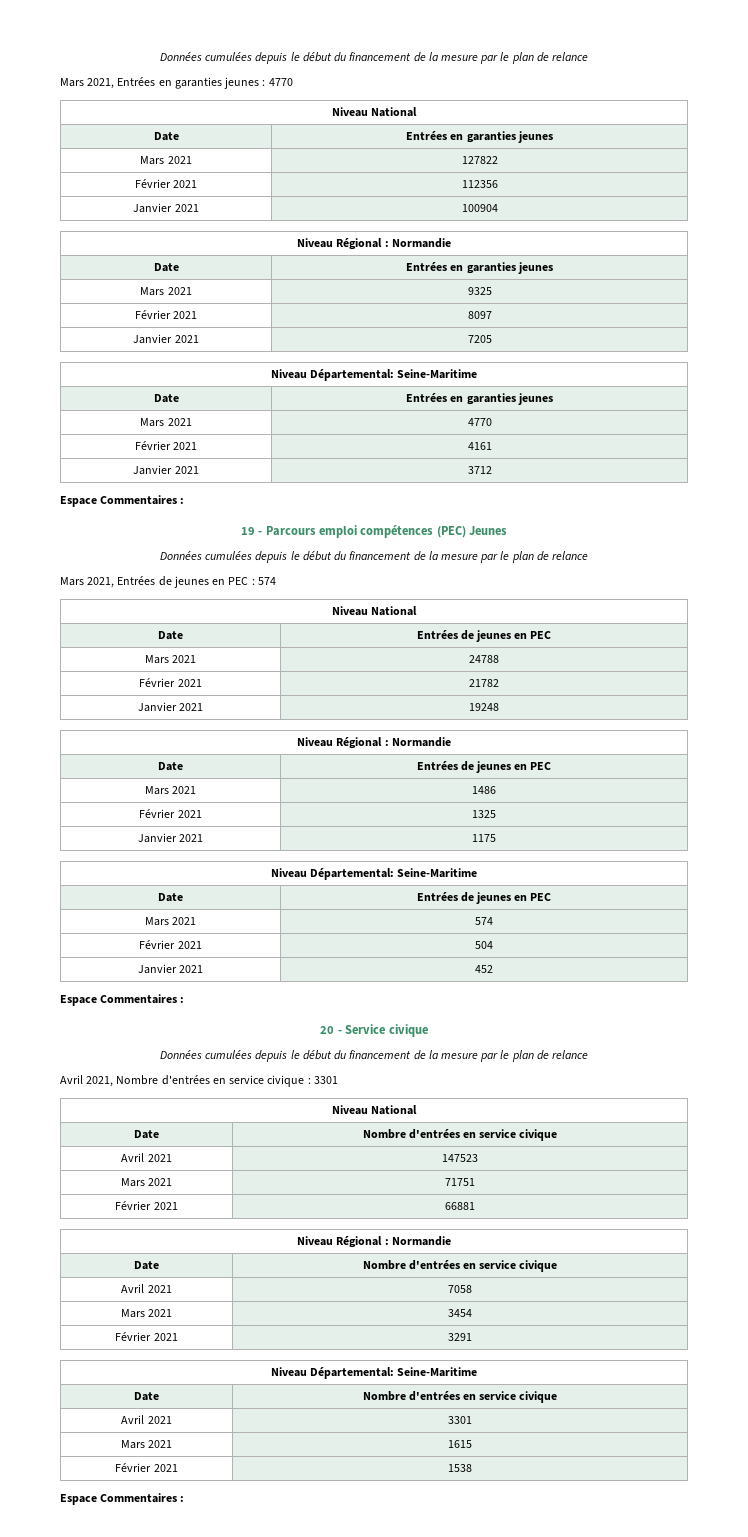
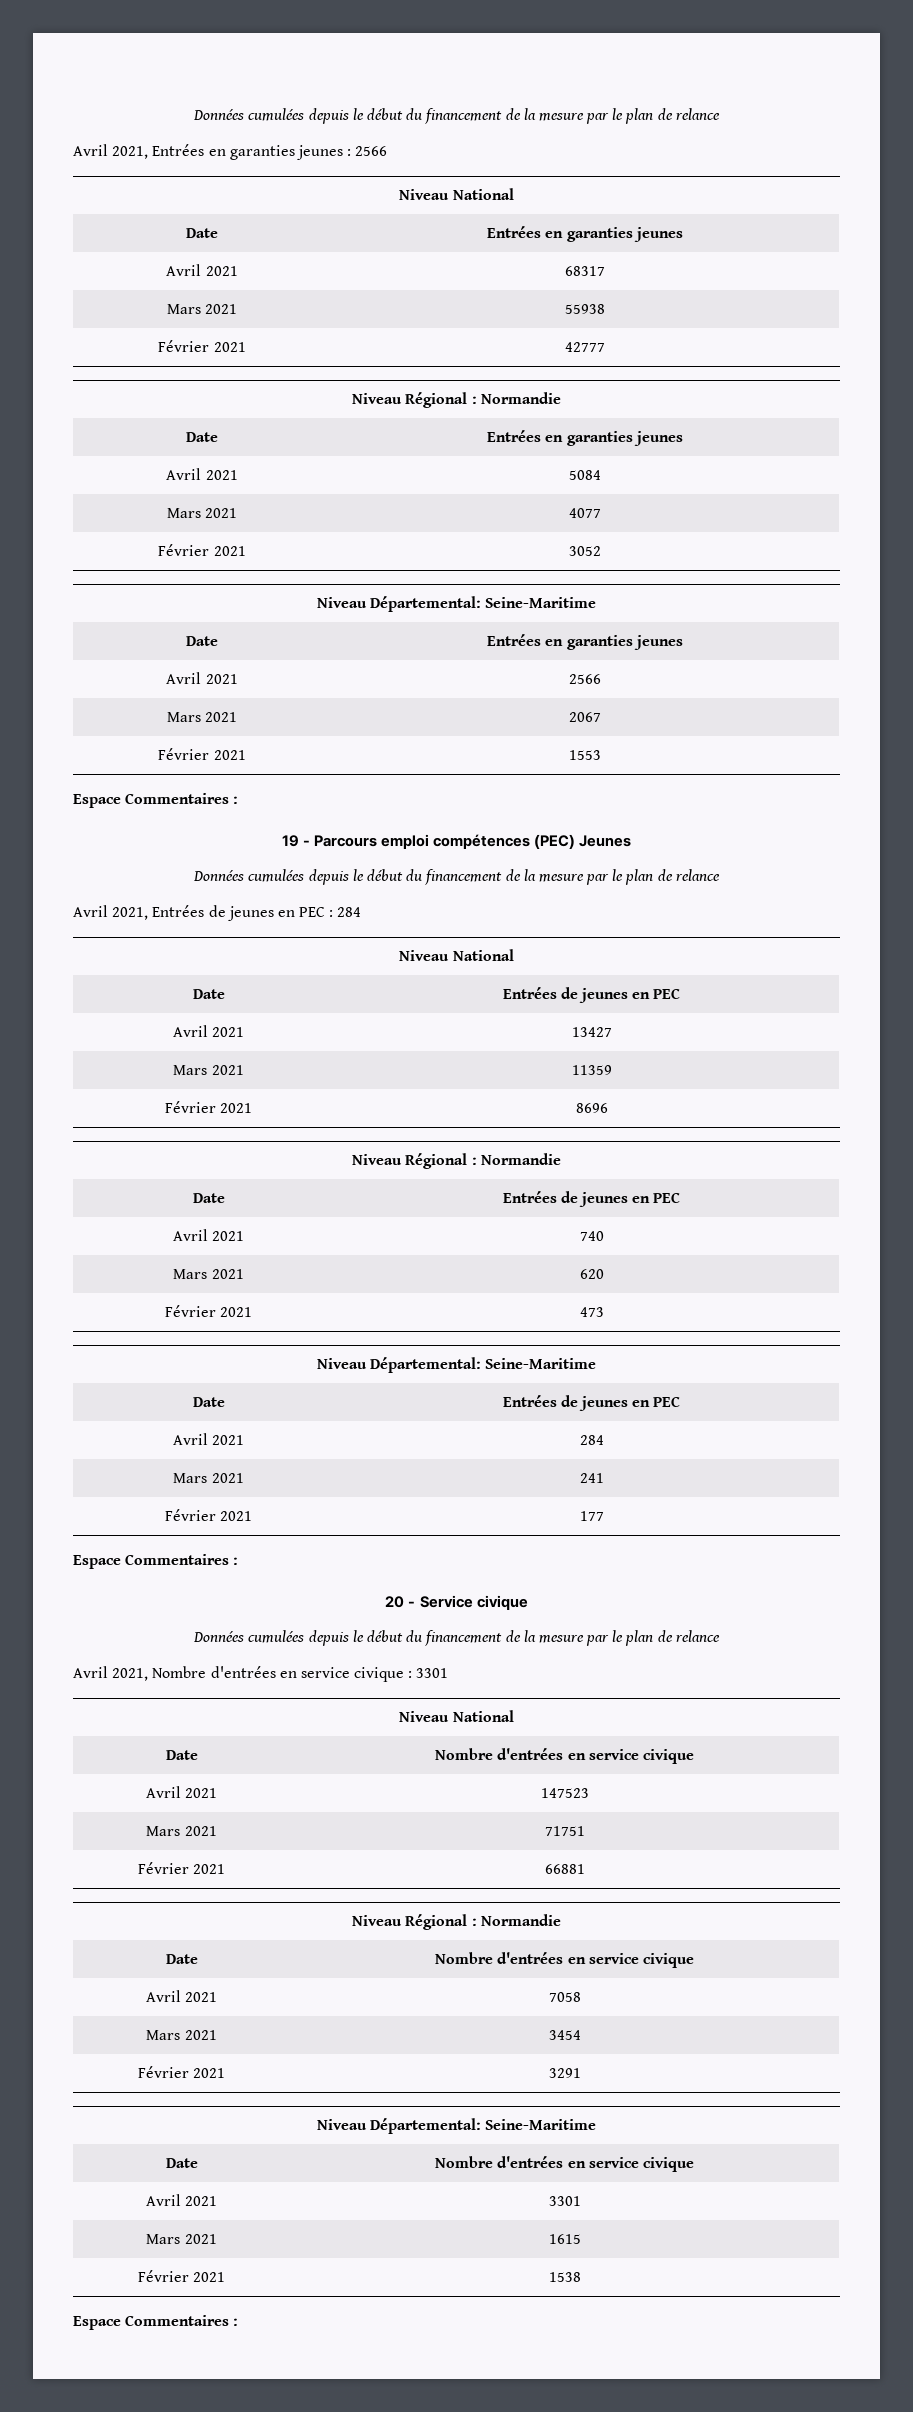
- Mars 2021, Entrées en garanties jeunes : 4770
+ Avril 2021, Entrées en garanties jeunes : 2566
- Mars 2021 | 127822
- Février 2021 | 112356
- Janvier 2021 | 100904
+ Avril 2021 | 68317
+ Mars 2021 | 55938
+ Février 2021 | 42777
- Mars 2021 | 9325
- Février 2021 | 8097
- Janvier 2021 | 7205
+ Avril 2021 | 5084
+ Mars 2021 | 4077
+ Février 2021 | 3052
- Mars 2021 | 4770
- Février 2021 | 4161
- Janvier 2021 | 3712
+ Avril 2021 | 2566
+ Mars 2021 | 2067
+ Février 2021 | 1553
- Mars 2021, Entrées de jeunes en PEC : 574
+ Avril 2021, Entrées de jeunes en PEC : 284
- Mars 2021 | 24788
- Février 2021 | 21782
- Janvier 2021 | 19248
+ Avril 2021 | 13427
+ Mars 2021 | 11359
+ Février 2021 | 8696
- Mars 2021 | 1486
- Février 2021 | 1325
- Janvier 2021 | 1175
+ Avril 2021 | 740
+ Mars 2021 | 620
+ Février 2021 | 473
- Mars 2021 | 574
- Février 2021 | 504
- Janvier 2021 | 452
+ Avril 2021 | 284
+ Mars 2021 | 241
+ Février 2021 | 177

